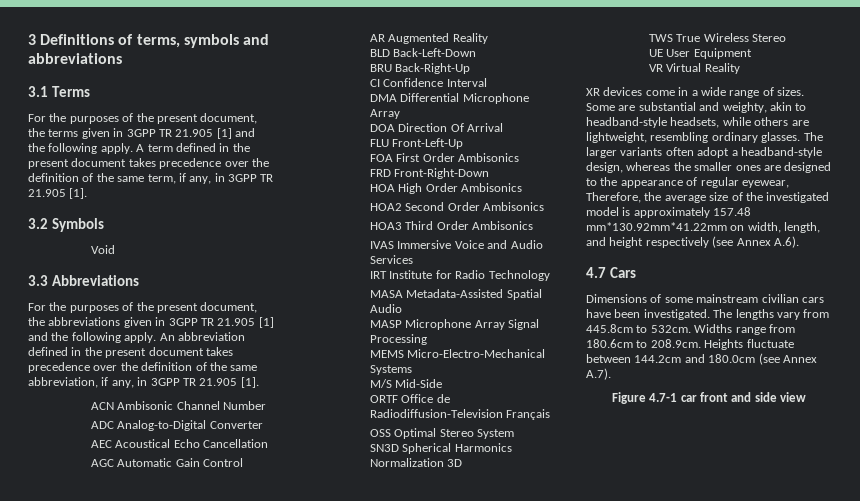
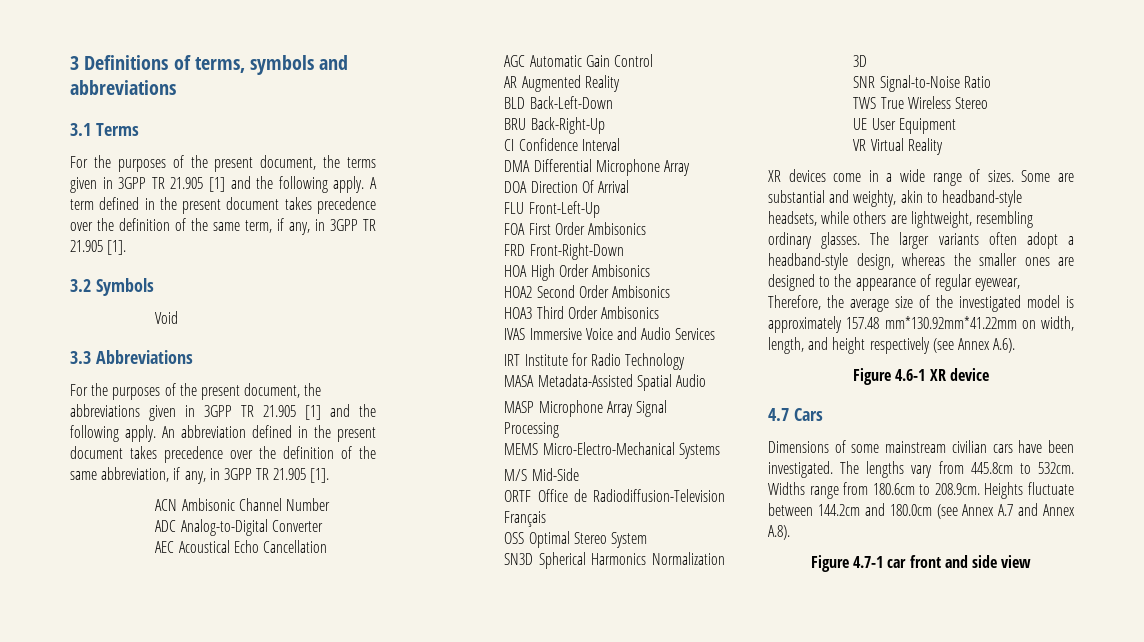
+ SNR Signal-to-Noise Ratio
+ Figure 4.6-1 XR device
- Widths range from 180.6cm to 208.9cm. Heights fluctuate between 144.2cm and 180.0cm (see Annex A.7).
+ Widths range from 180.6cm to 208.9cm. Heights fluctuate between 144.2cm and 180.0cm (see Annex A.7 and Annex A.8).

